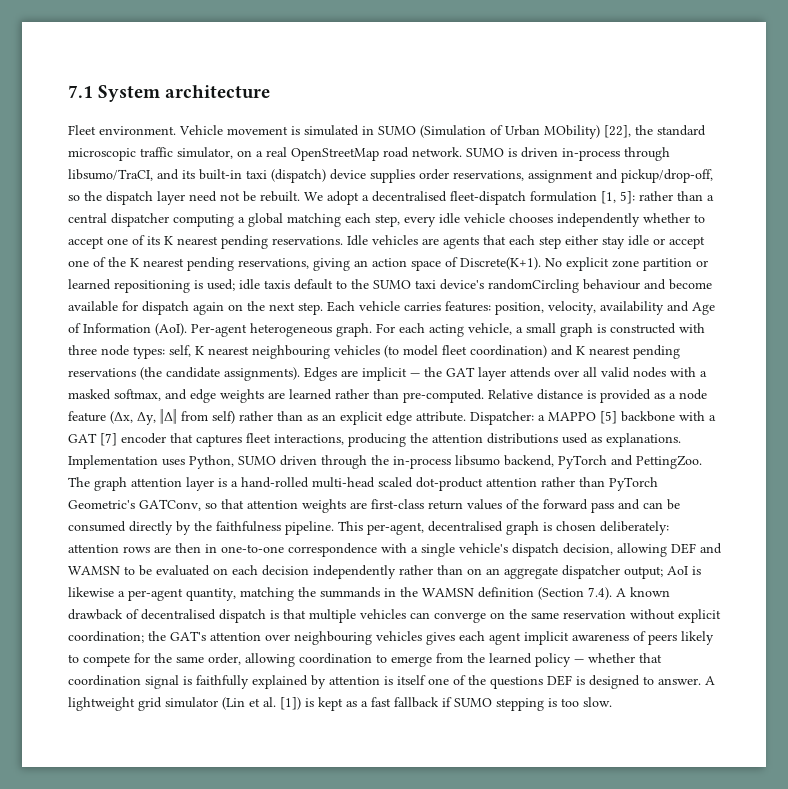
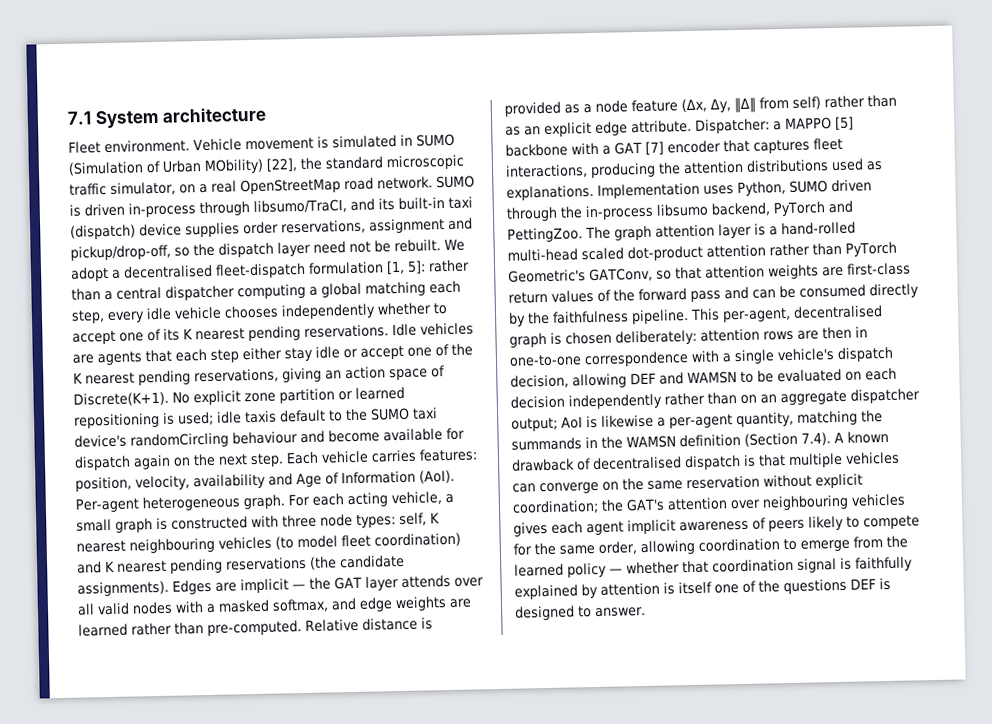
- A lightweight grid simulator (Lin et al. [1]) is kept as a fast fallback if SUMO stepping is too slow.

